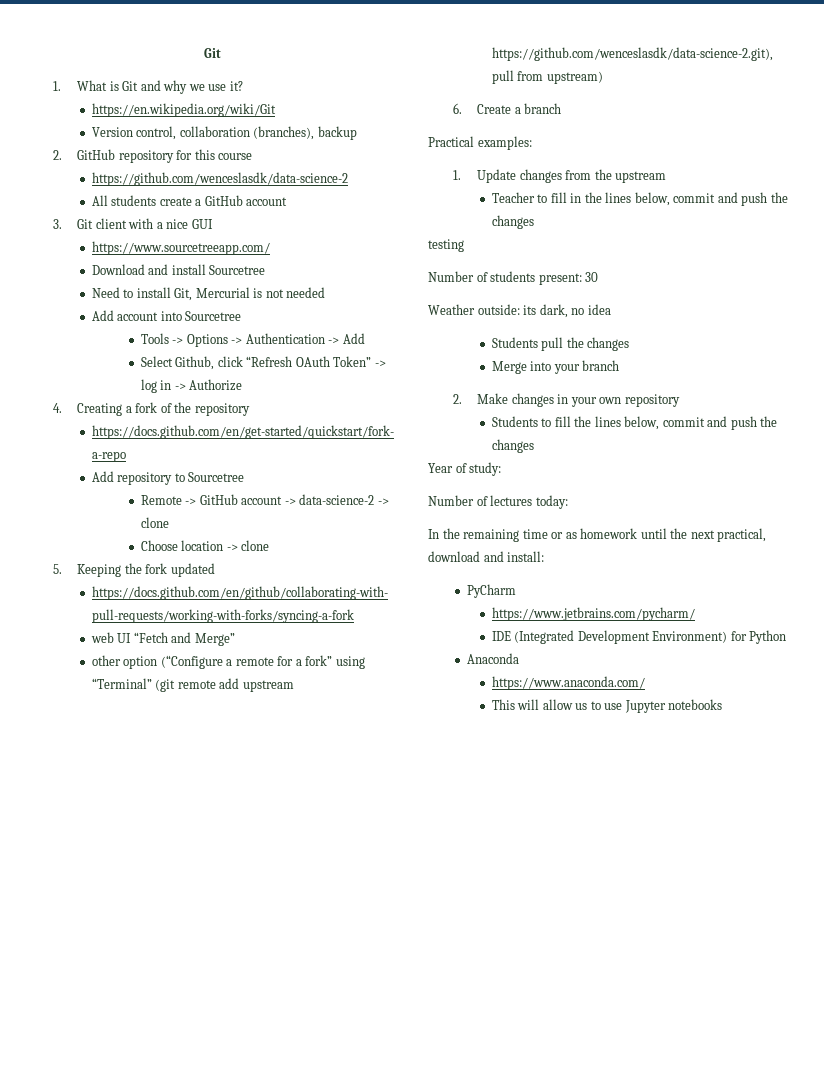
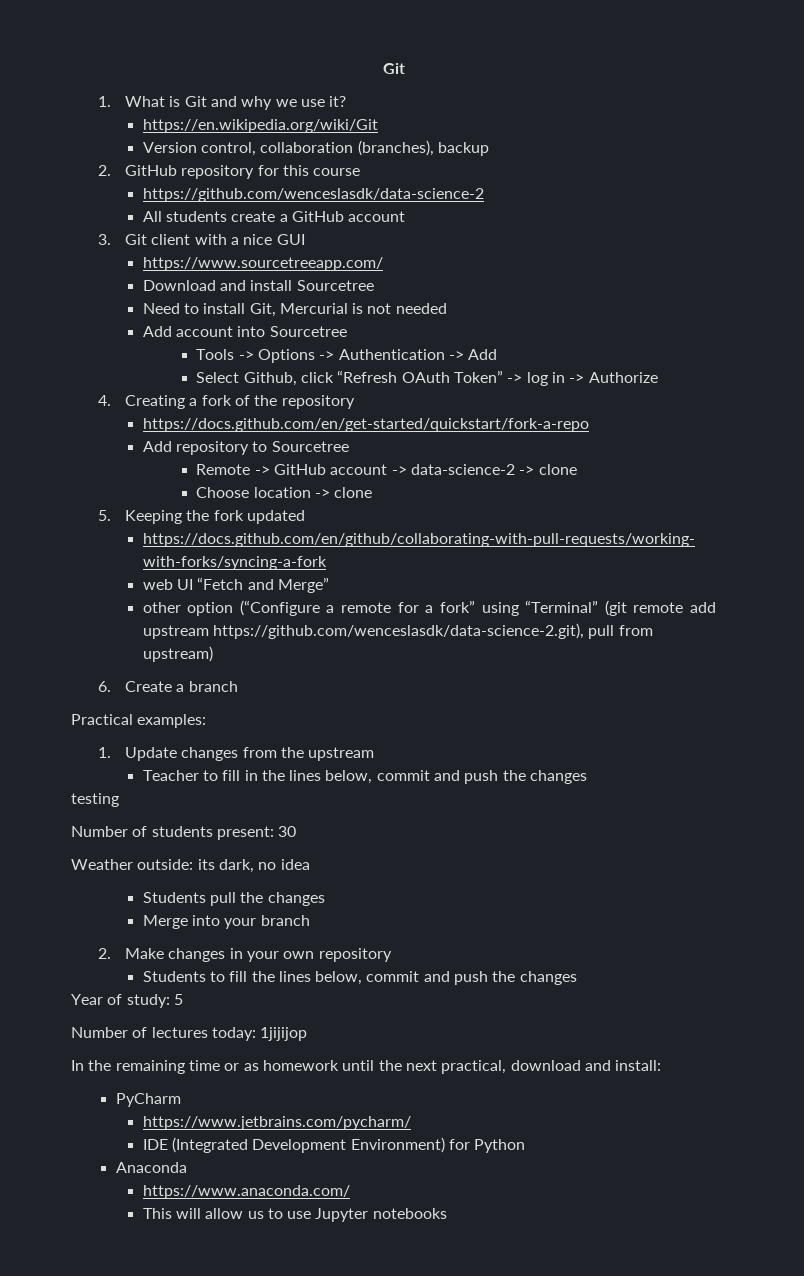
- Year of study:
+ Year of study: 5
- Number of lectures today:
+ Number of lectures today: 1jijijop

